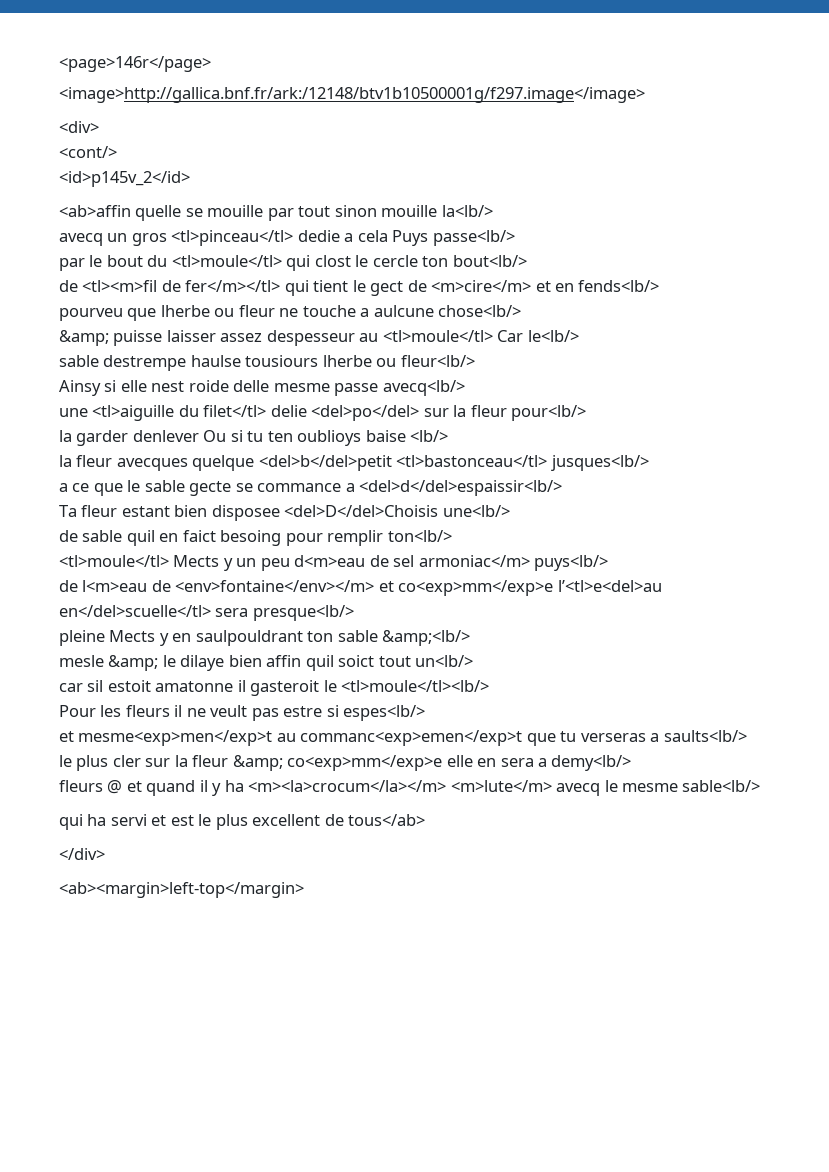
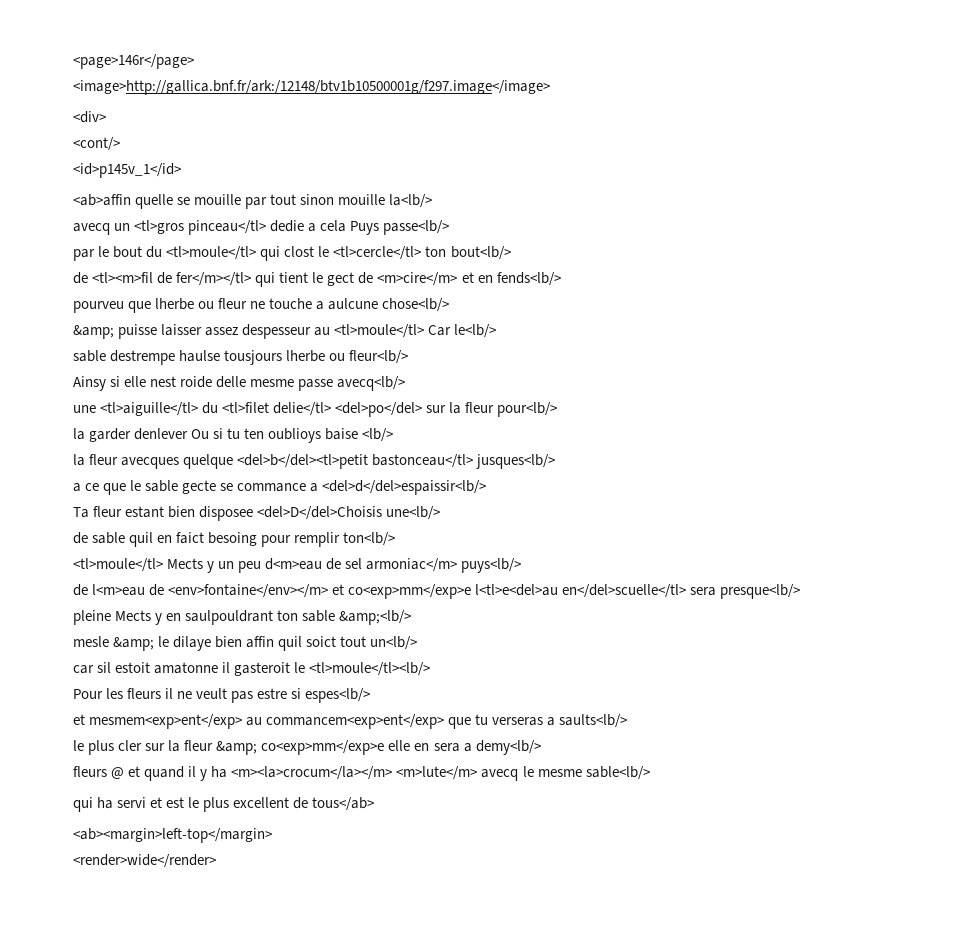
- <id>p145v_2</id>
+ <id>p145v_1</id>
- avecq un gros <tl>pinceau</tl> dedie a cela Puys passe<lb/>
+ avecq un <tl>gros pinceau</tl> dedie a cela Puys passe<lb/>
- par le bout du <tl>moule</tl> qui clost le cercle ton bout<lb/>
+ par le bout du <tl>moule</tl> qui clost le <tl>cercle</tl> ton bout<lb/>
- sable destrempe haulse tousiours lherbe ou fleur<lb/>
+ sable destrempe haulse tousjours lherbe ou fleur<lb/>
- une <tl>aiguille du filet</tl> delie <del>po</del> sur la fleur pour<lb/>
+ une <tl>aiguille</tl> du <tl>filet delie</tl> <del>po</del> sur la fleur pour<lb/>
- la fleur avecques quelque <del>b</del>petit <tl>bastonceau</tl> jusques<lb/>
+ la fleur avecques quelque <del>b</del><tl>petit bastonceau</tl> jusques<lb/>
- de l<m>eau de <env>fontaine</env></m> et co<exp>mm</exp>e l’<tl>e<del>au en</del>scuelle</tl> sera presque<lb/>
+ de l<m>eau de <env>fontaine</env></m> et co<exp>mm</exp>e l<tl>e<del>au en</del>scuelle</tl> sera presque<lb/>
- et mesme<exp>men</exp>t au commanc<exp>emen</exp>t que tu verseras a saults<lb/>
+ et mesmem<exp>ent</exp> au commancem<exp>ent</exp> que tu verseras a saults<lb/>
- </div>
  <ab><margin>left-top</margin>
+ <render>wide</render>

